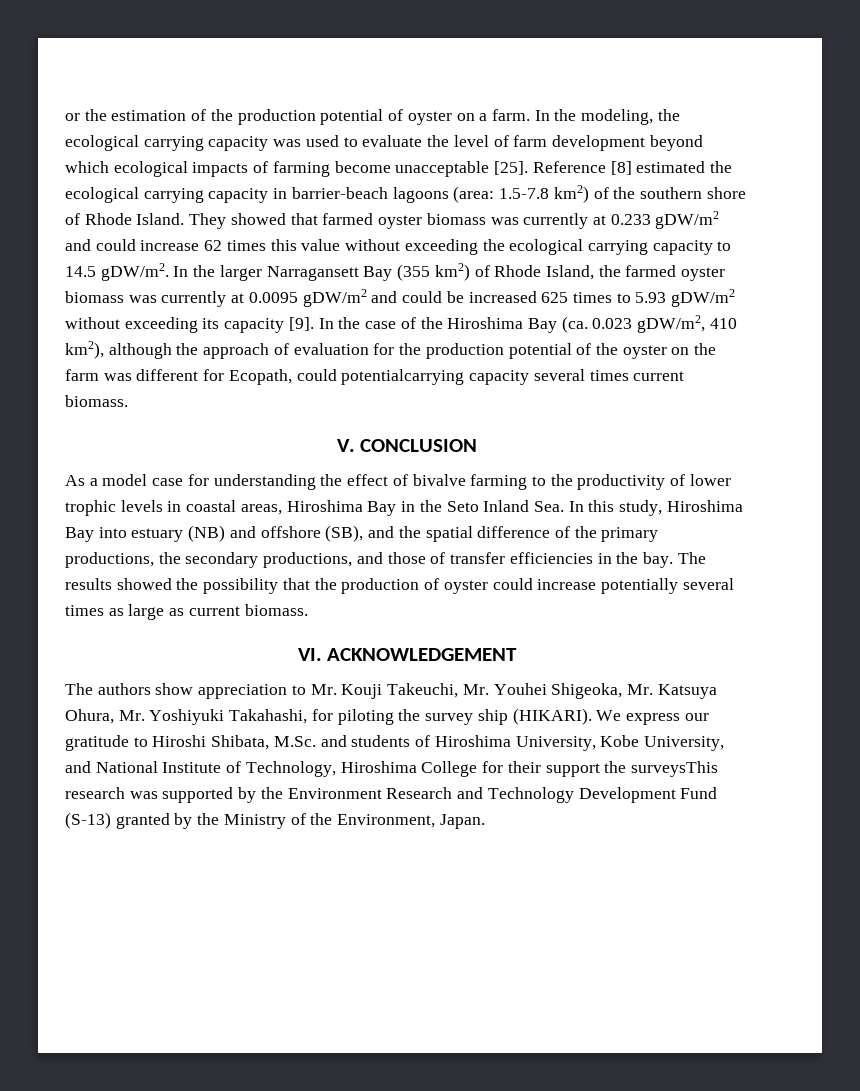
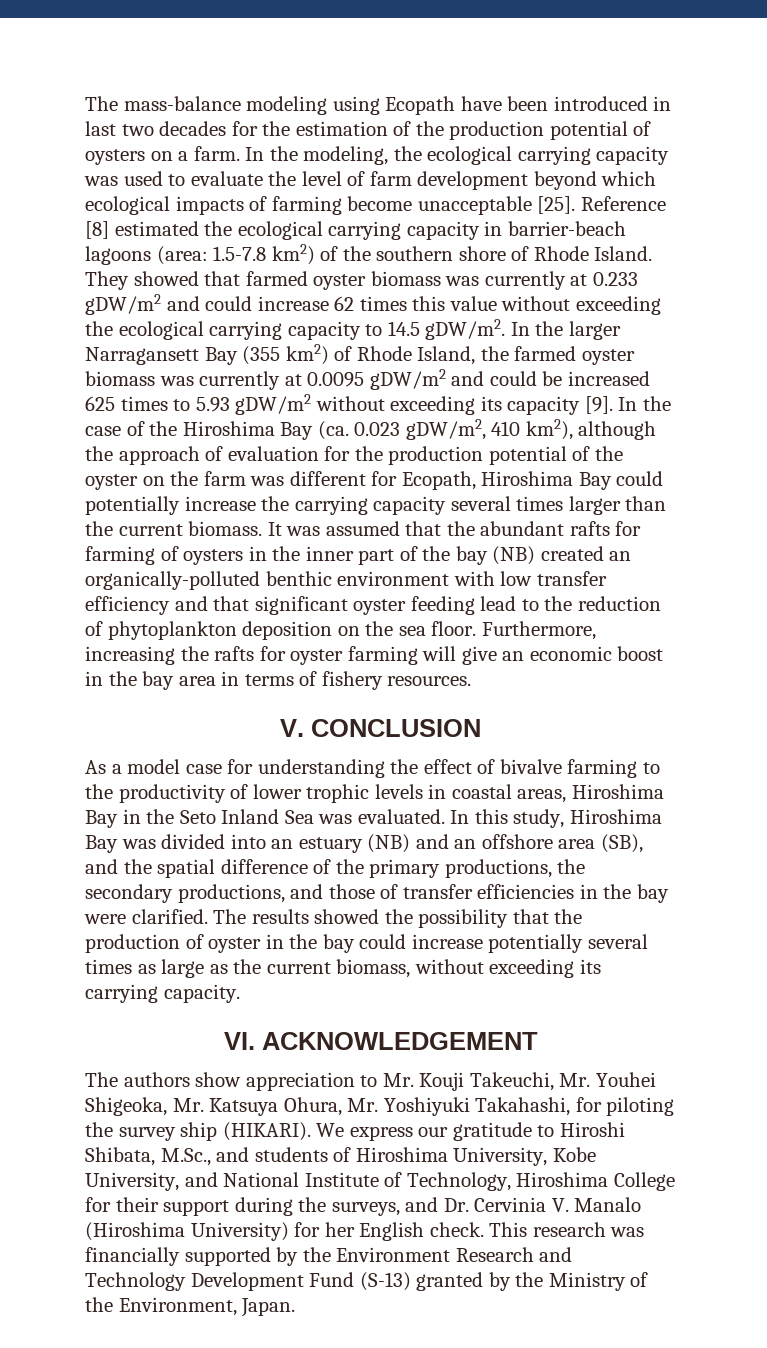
- or the estimation of the production potential of oyster on a farm.
+ The mass-balance modeling using Ecopath have been introduced in last two decades for the estimation of the production potential of oysters on a farm.
- In the case of the Hiroshima Bay (ca. 0.023 gDW/m2, 410 km2), although the approach of evaluation for the production potential of the oyster on the farm was different for Ecopath, could potentialcarrying capacity several times current biomass.
+ In the case of the Hiroshima Bay (ca. 0.023 gDW/m2, 410 km2), although the approach of evaluation for the production potential of the oyster on the farm was different for Ecopath, Hiroshima Bay could potentially increase the carrying capacity several times larger than the current biomass. It was assumed that the abundant rafts for farming of oysters in the inner part of the bay (NB) created an organically-polluted benthic environment with low transfer efficiency and that significant oyster feeding lead to the reduction of phytoplankton deposition on the sea floor. Furthermore, increasing the rafts for oyster farming will give an economic boost in the bay area in terms of fishery resources.
- As a model case for understanding the effect of bivalve farming to the productivity of lower trophic levels in coastal areas, Hiroshima Bay in the Seto Inland Sea. In this study, Hiroshima Bay into estuary (NB) and offshore (SB), and the spatial difference of the primary productions, the secondary productions, and those of transfer efficiencies in the bay.
+ As a model case for understanding the effect of bivalve farming to the productivity of lower trophic levels in coastal areas, Hiroshima Bay in the Seto Inland Sea was evaluated. In this study, Hiroshima Bay was divided into an estuary (NB) and an offshore area (SB), and the spatial difference of the primary productions, the secondary productions, and those of transfer efficiencies in the bay were clarified.
- The results showed the possibility that the production of oyster could increase potentially several times as large as current biomass.
+ The results showed the possibility that the production of oyster in the bay could increase potentially several times as large as the current biomass, without exceeding its carrying capacity.
- We express our gratitude to Hiroshi Shibata, M.Sc. and students of Hiroshima University, Kobe University, and National Institute of Technology, Hiroshima College for their support the surveysThis research was supported by the Environment Research and Technology Development Fund (S-13) granted by the Ministry of the Environment, Japan.
+ We express our gratitude to Hiroshi Shibata, M.Sc., and students of Hiroshima University, Kobe University, and National Institute of Technology, Hiroshima College for their support during the surveys, and Dr. Cervinia V. Manalo (Hiroshima University) for her English check. This research was financially supported by the Environment Research and Technology Development Fund (S-13) granted by the Ministry of the Environment, Japan.

